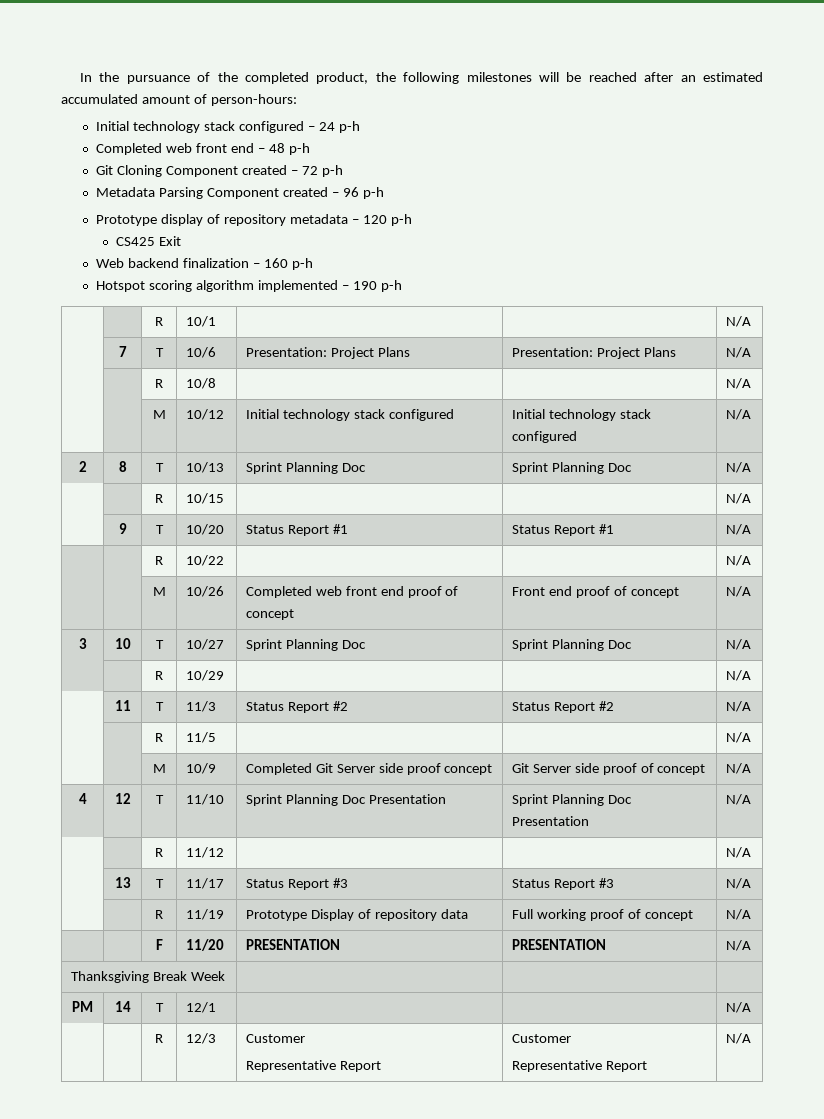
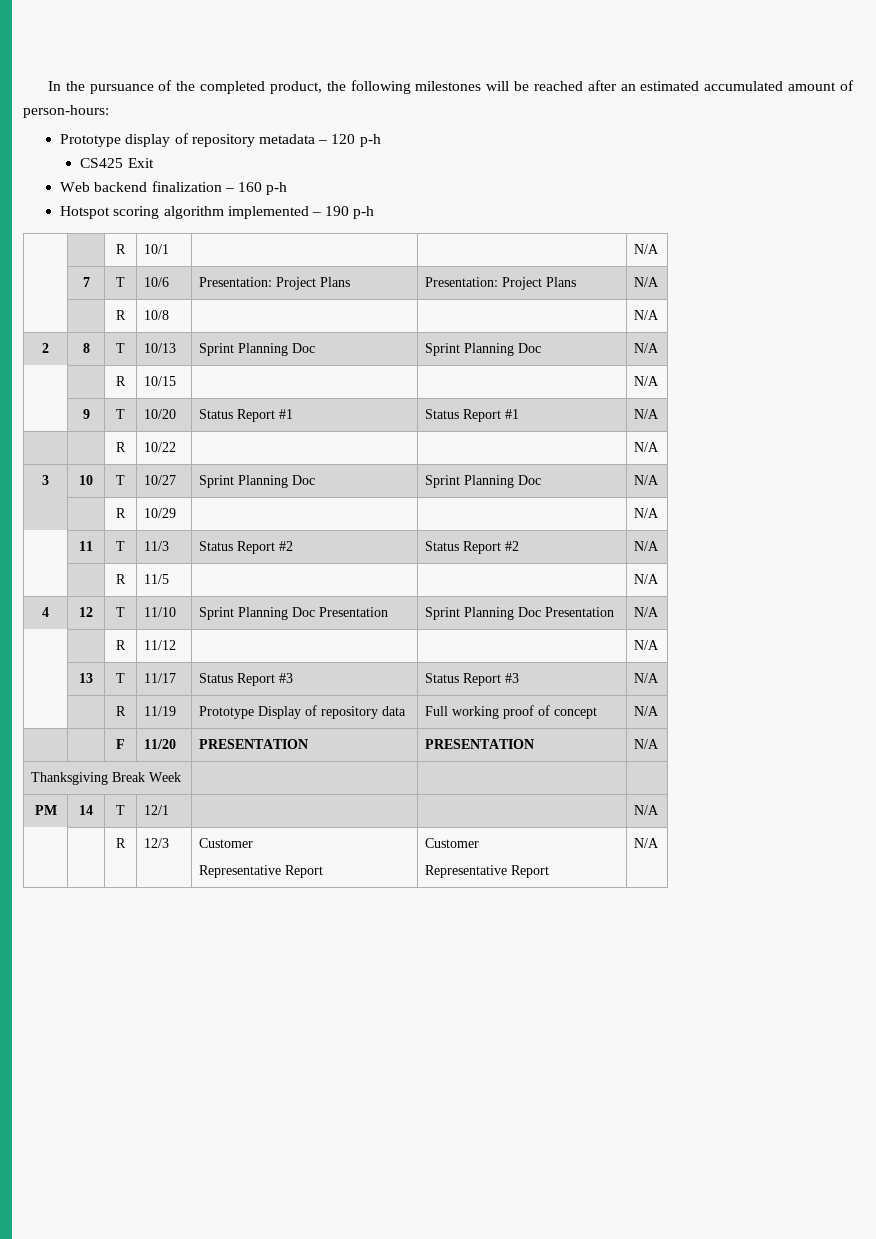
- Initial technology stack configured – 24 p-h
- Completed web front end – 48 p-h
- Git Cloning Component created – 72 p-h
- Metadata Parsing Component created – 96 p-h
- | | M | 10/12 | Initial technology stack configured | Initial technology stack configured | N/A
- | | M | 10/26 | Completed web front end proof of concept | Front end proof of concept | N/A
- | | M | 10/9 | Completed Git Server side proof concept | Git Server side proof of concept | N/A

